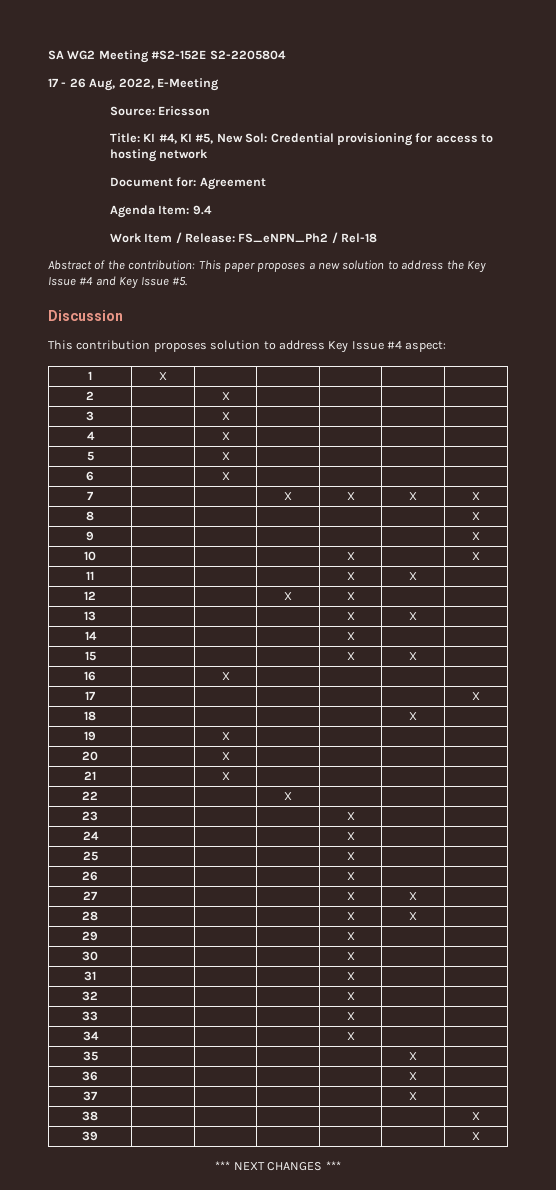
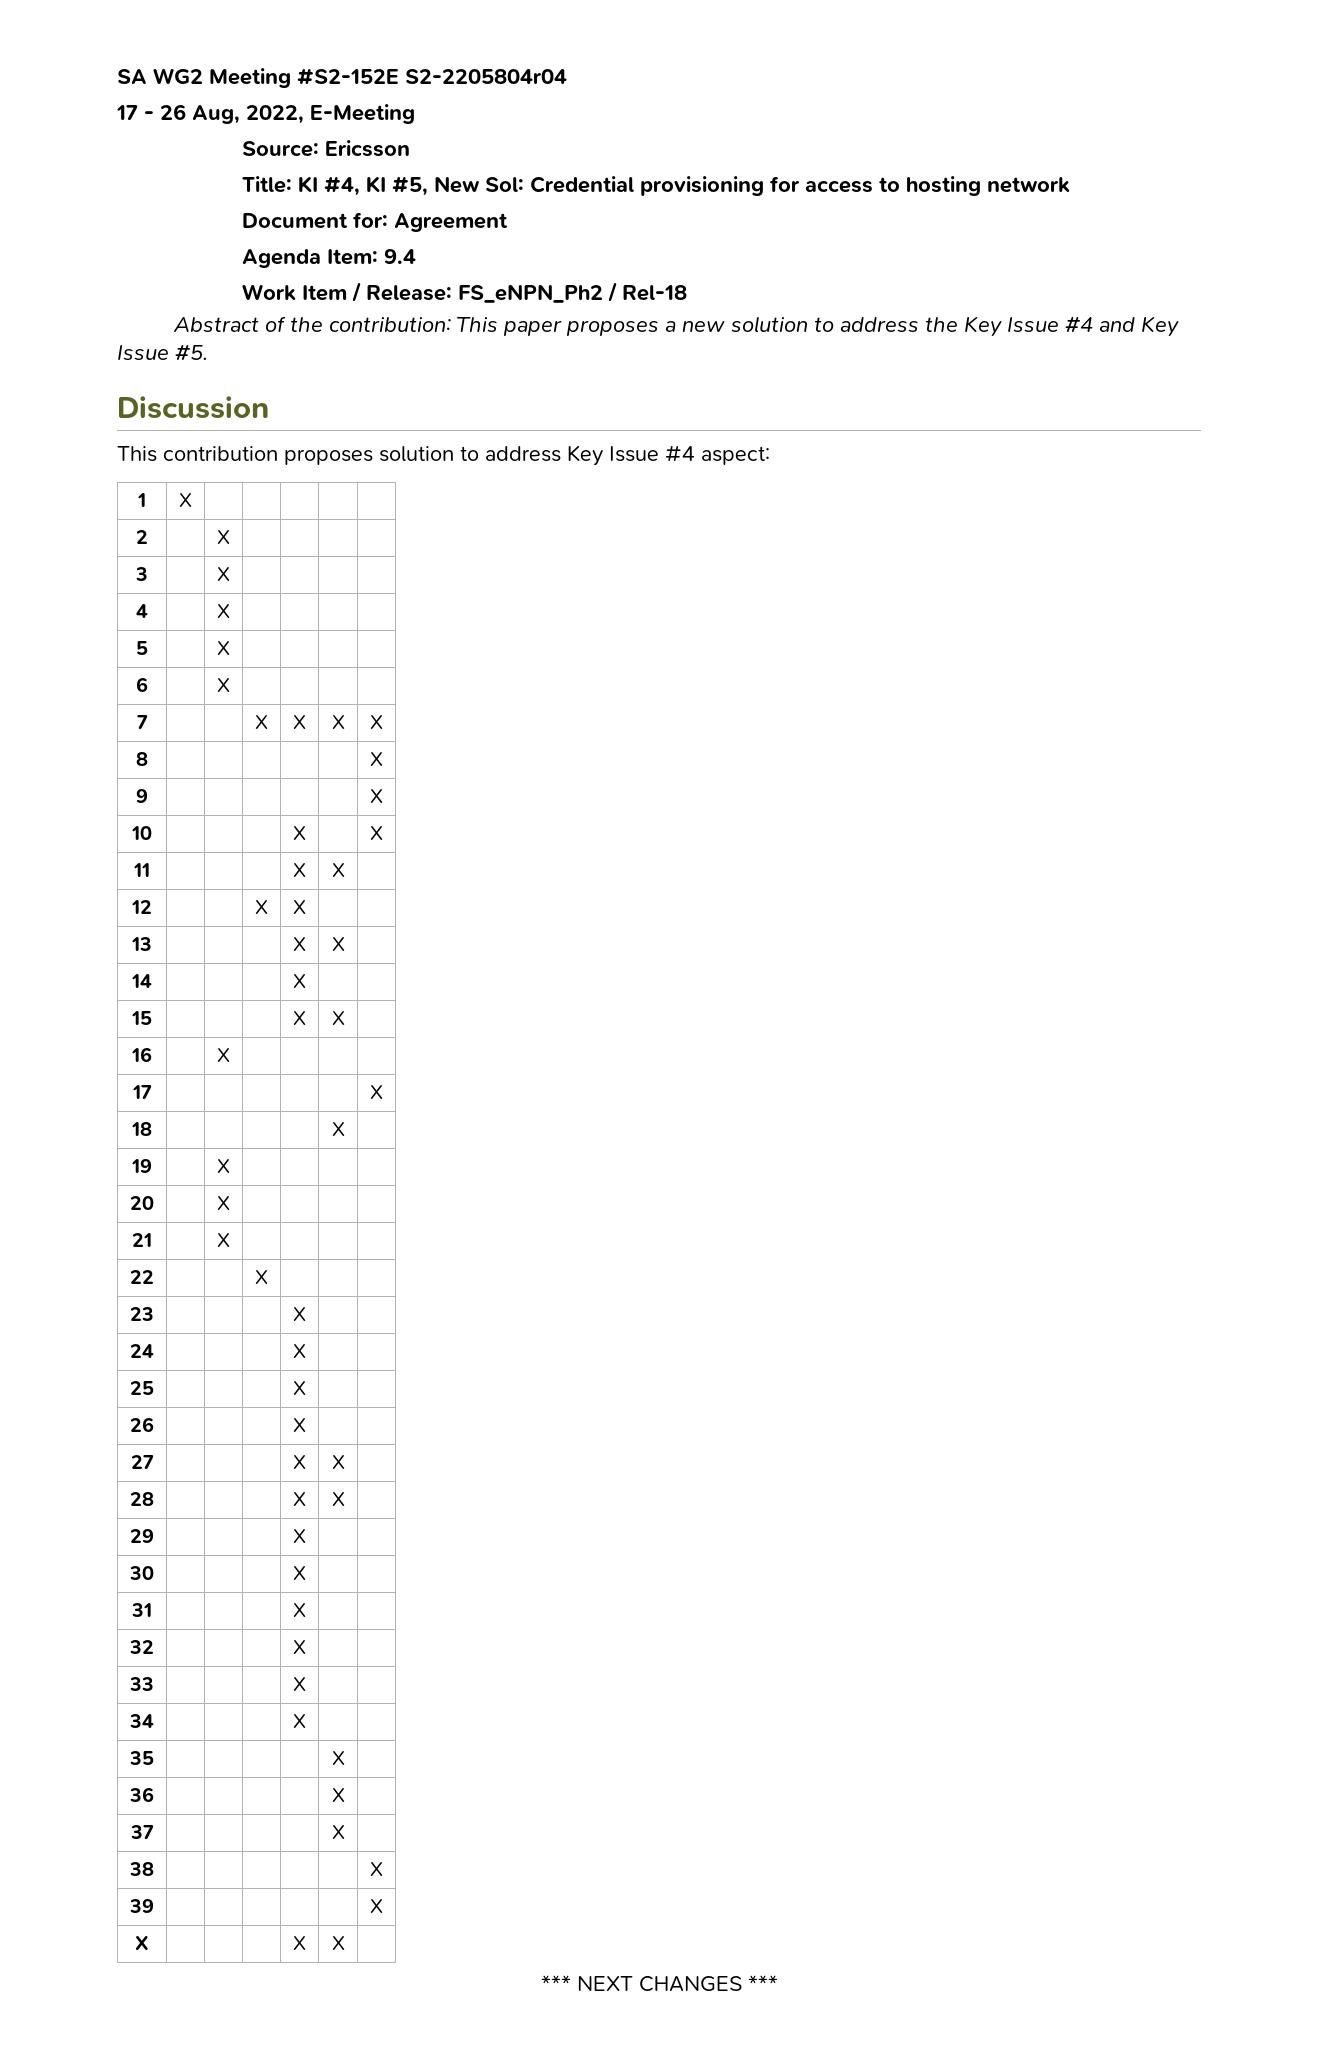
- SA WG2 Meeting #S2-152E S2-2205804
+ SA WG2 Meeting #S2-152E S2-2205804r04
+ X | | | | X | X |

